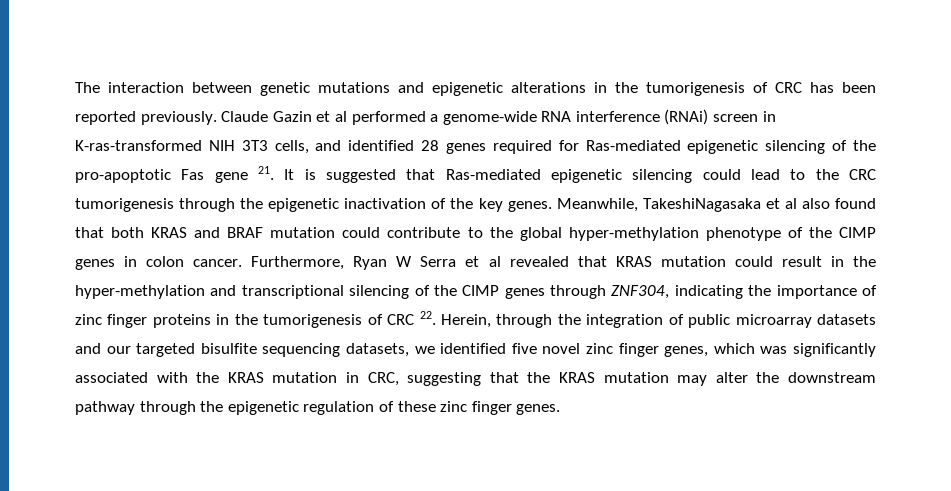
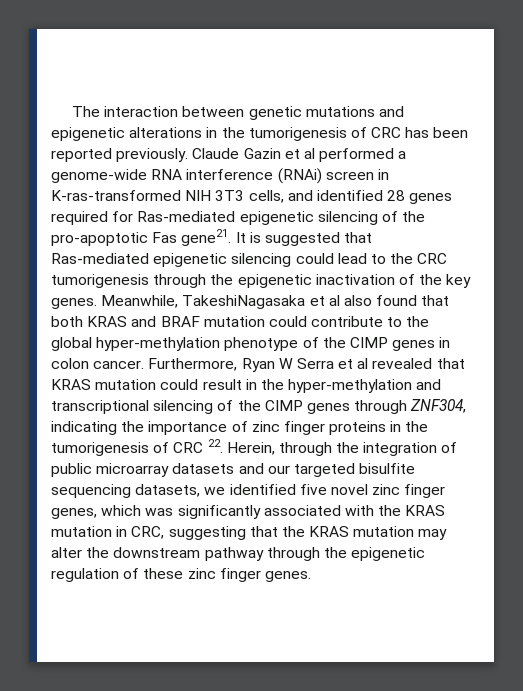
- Claude Gazin et al performed a genome-wide RNA interference (RNAi) screen in K-ras-transformed NIH 3T3 cells, and identified 28 genes required for Ras-mediated epigenetic silencing of the pro-apoptotic Fas gene 21. It is suggested that Ras-mediated epigenetic silencing could lead to the CRC tumorigenesis through the epigenetic inactivation of the key genes.
+ Claude Gazin et al performed a genome-wide RNA interference (RNAi) screen in K-ras-transformed NIH 3T3 cells, and identified 28 genes required for Ras-mediated epigenetic silencing of the pro-apoptotic Fas gene21. It is suggested that Ras-mediated epigenetic silencing could lead to the CRC tumorigenesis through the epigenetic inactivation of the key genes.

